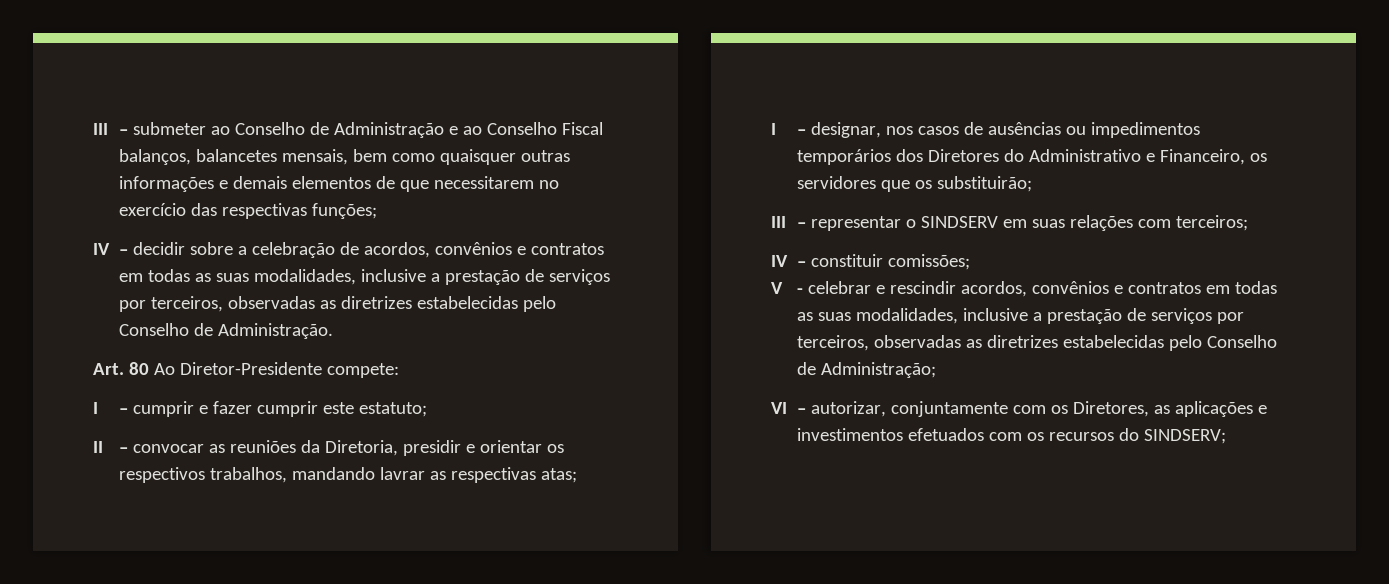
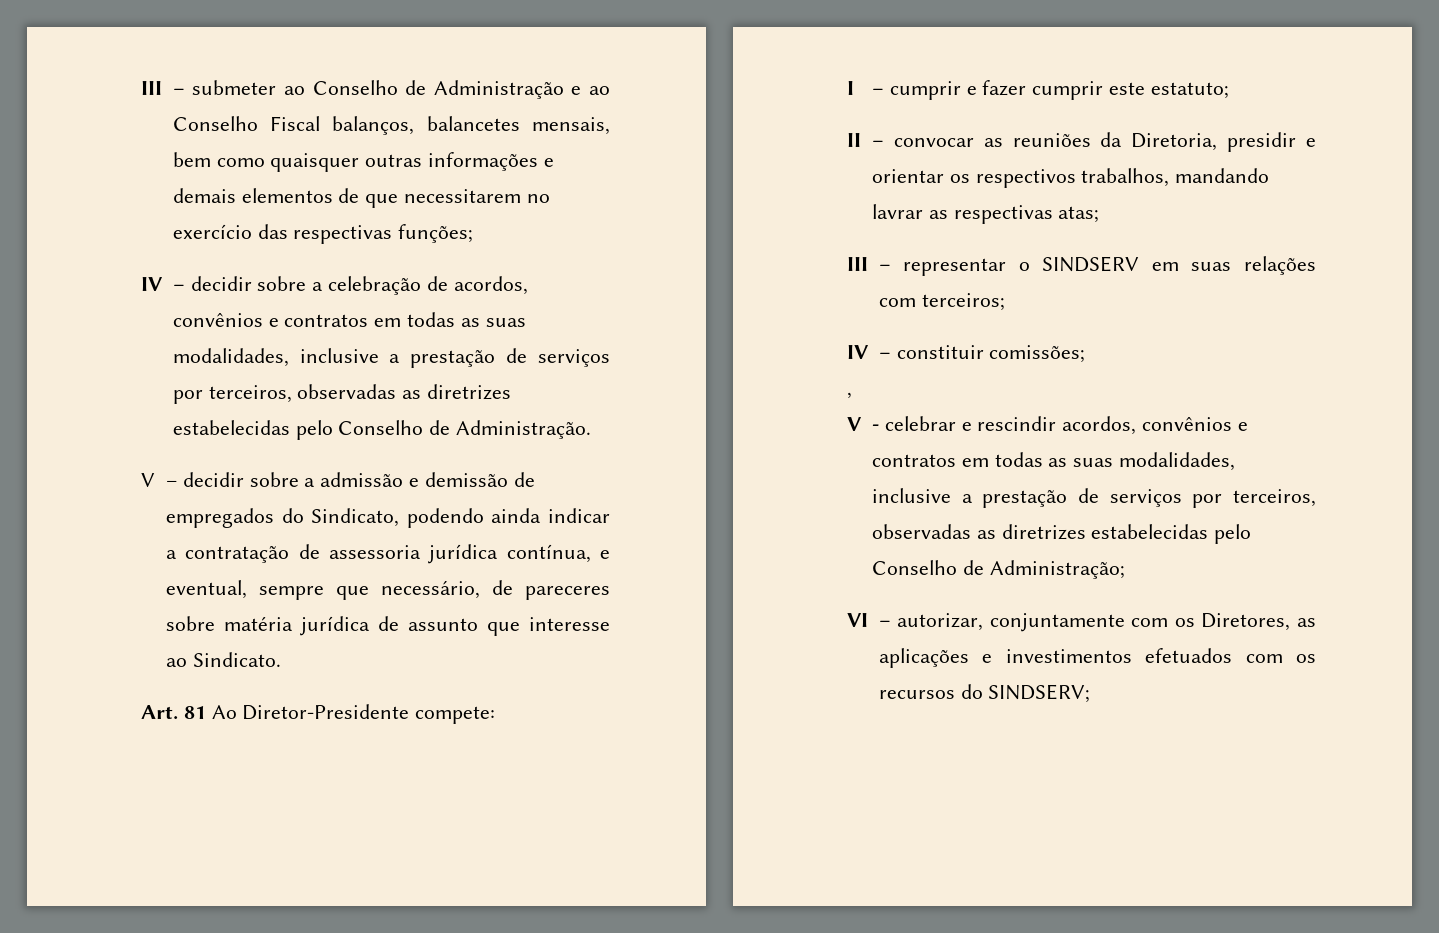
+ V – decidir sobre a admissão e demissão de empregados do Sindicato, podendo ainda indicar a contratação de assessoria jurídica contínua, e eventual, sempre que necessário, de pareceres sobre matéria jurídica de assunto que interesse ao Sindicato.
- Art. 80 Ao Diretor-Presidente compete:
+ Art. 81 Ao Diretor-Presidente compete:
- I – designar, nos casos de ausências ou impedimentos temporários dos Diretores do Administrativo e Financeiro, os servidores que os substituirão;
+ ,

